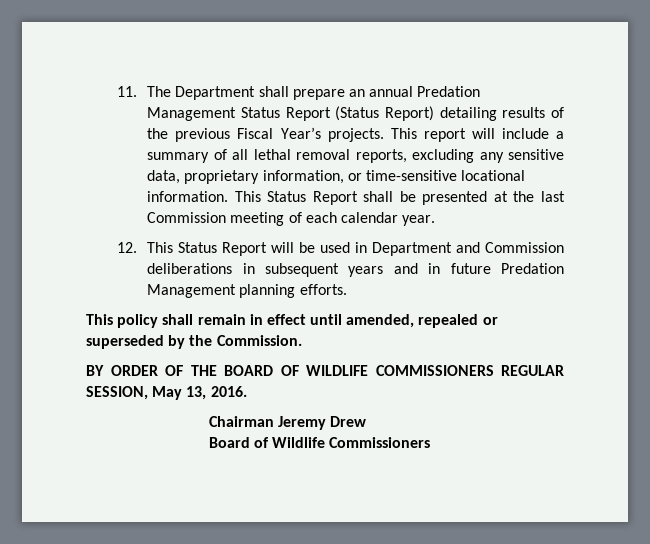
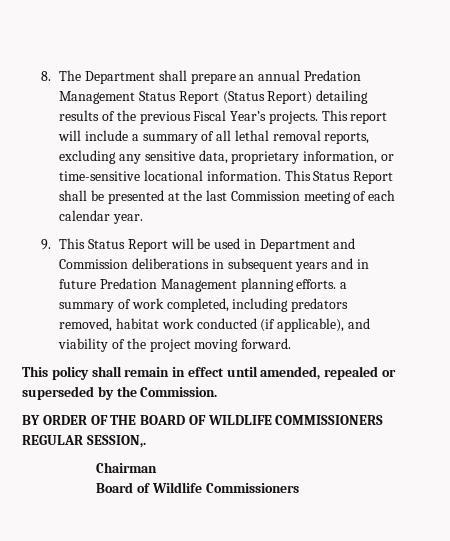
- 11. The Department shall prepare an annual Predation Management Status Report (Status Report) detailing results of the previous Fiscal Year’s projects.
+ 8. The Department shall prepare an annual Predation Management Status Report (Status Report) detailing results of the previous Fiscal Year’s projects.
- 12. This Status Report will be used in Department and Commission deliberations in subsequent years and in future Predation Management planning efforts.
+ 9. This Status Report will be used in Department and Commission deliberations in subsequent years and in future Predation Management planning efforts. a summary of work completed, including predators removed, habitat work conducted (if applicable), and viability of the project moving forward.
- BY ORDER OF THE BOARD OF WILDLIFE COMMISSIONERS REGULAR SESSION, May 13, 2016.
+ BY ORDER OF THE BOARD OF WILDLIFE COMMISSIONERS REGULAR SESSION,.
- Chairman Jeremy Drew
+ Chairman

